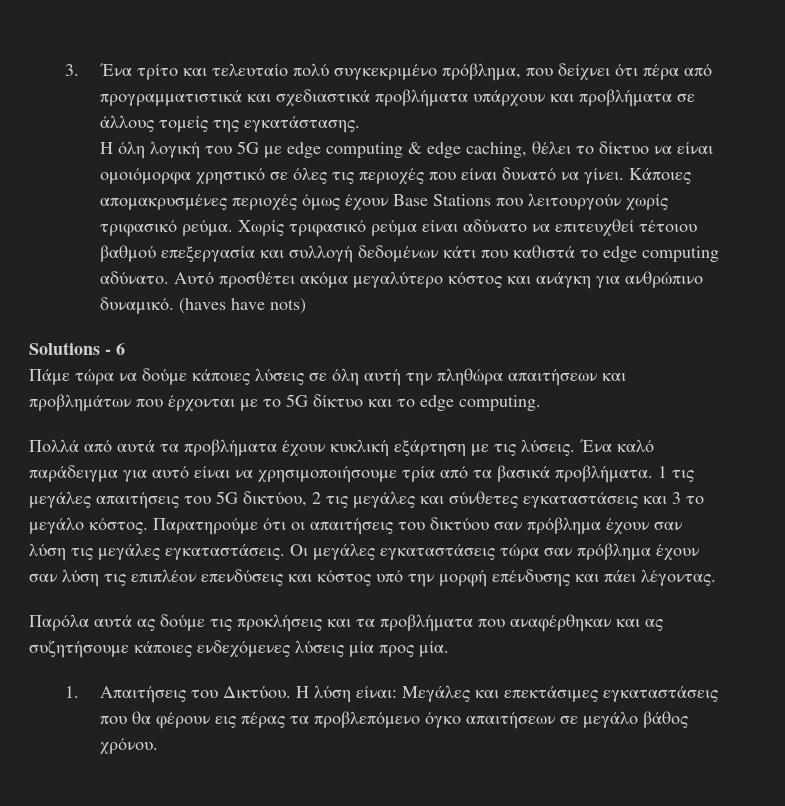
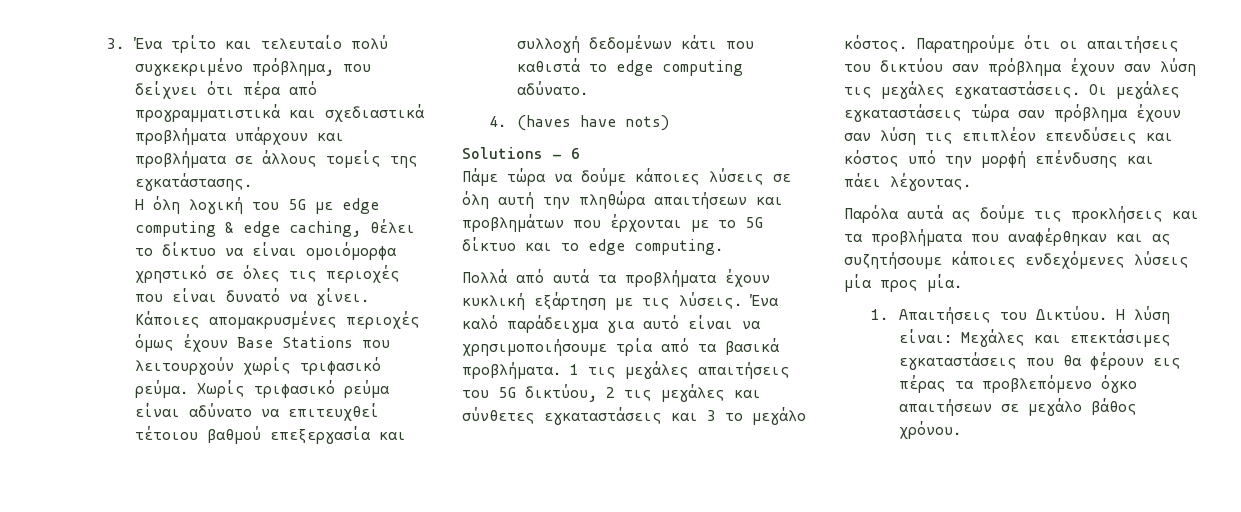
- Χωρίς τριφασικό ρεύμα είναι αδύνατο να επιτευχθεί τέτοιου βαθμού επεξεργασία και συλλογή δεδομένων κάτι που καθιστά το edge computing αδύνατο. Αυτό προσθέτει ακόμα μεγαλύτερο κόστος και ανάγκη για ανθρώπινο δυναμικό. (haves have nots)
+ Χωρίς τριφασικό ρεύμα είναι αδύνατο να επιτευχθεί τέτοιου βαθμού επεξεργασία και συλλογή δεδομένων κάτι που καθιστά το edge computing αδύνατο.
+ 4. (haves have nots)

